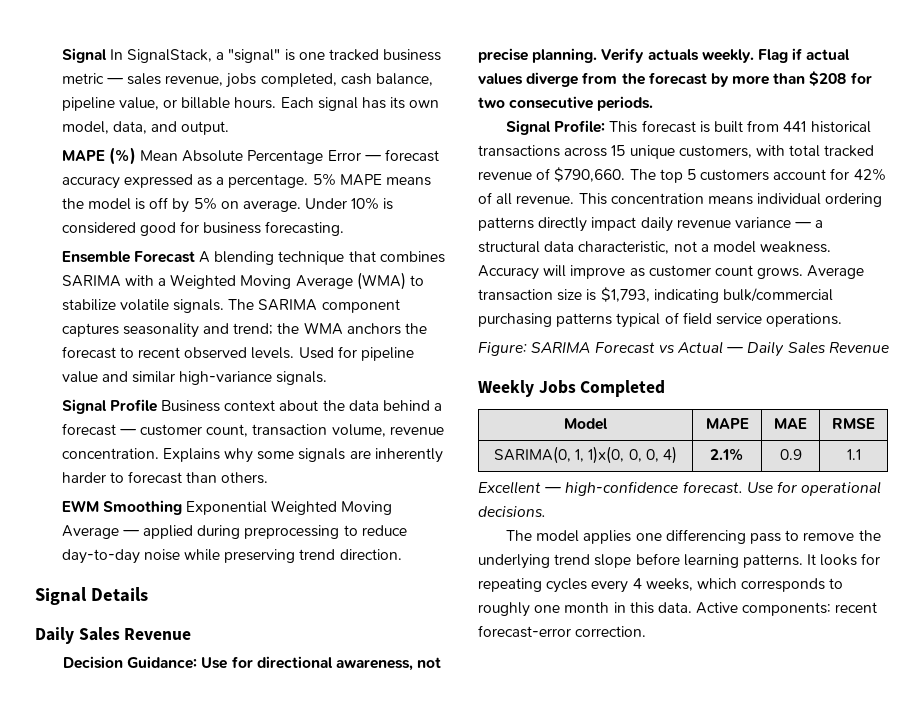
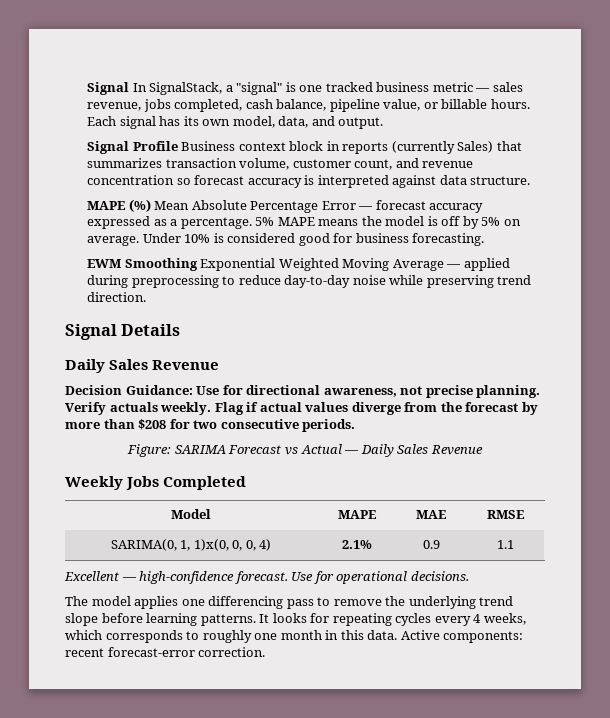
+ Signal Profile Business context block in reports (currently Sales) that summarizes transaction volume, customer count, and revenue concentration so forecast accuracy is interpreted against data structure.
- Ensemble Forecast A blending technique that combines SARIMA with a Weighted Moving Average (WMA) to stabilize volatile signals. The SARIMA component captures seasonality and trend; the WMA anchors the forecast to recent observed levels. Used for pipeline value and similar high-variance signals.
- Signal Profile Business context about the data behind a forecast — customer count, transaction volume, revenue concentration. Explains why some signals are inherently harder to forecast than others.
- Signal Profile: This forecast is built from 441 historical transactions across 15 unique customers, with total tracked revenue of $790,660. The top 5 customers account for 42% of all revenue. This concentration means individual ordering patterns directly impact daily revenue variance — a structural data characteristic, not a model weakness. Accuracy will improve as customer count grows. Average transaction size is $1,793, indicating bulk/commercial purchasing patterns typical of field service operations.

